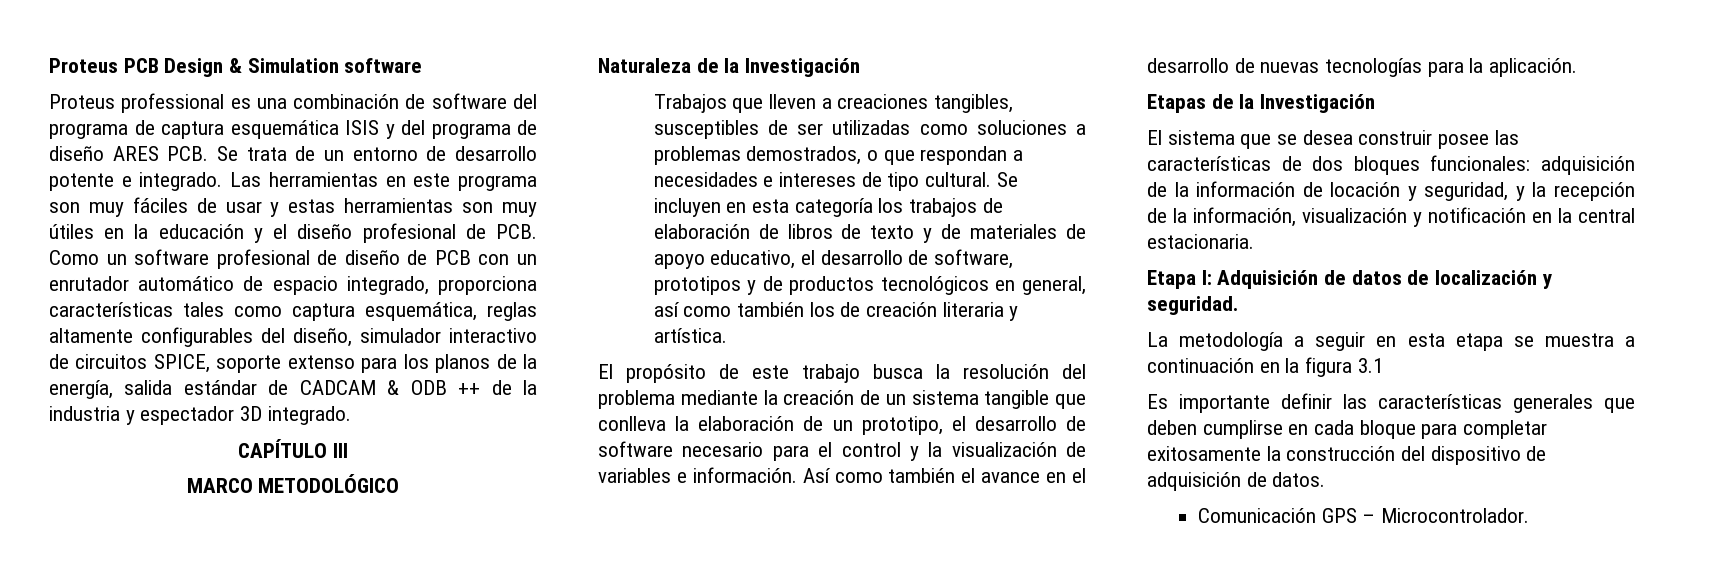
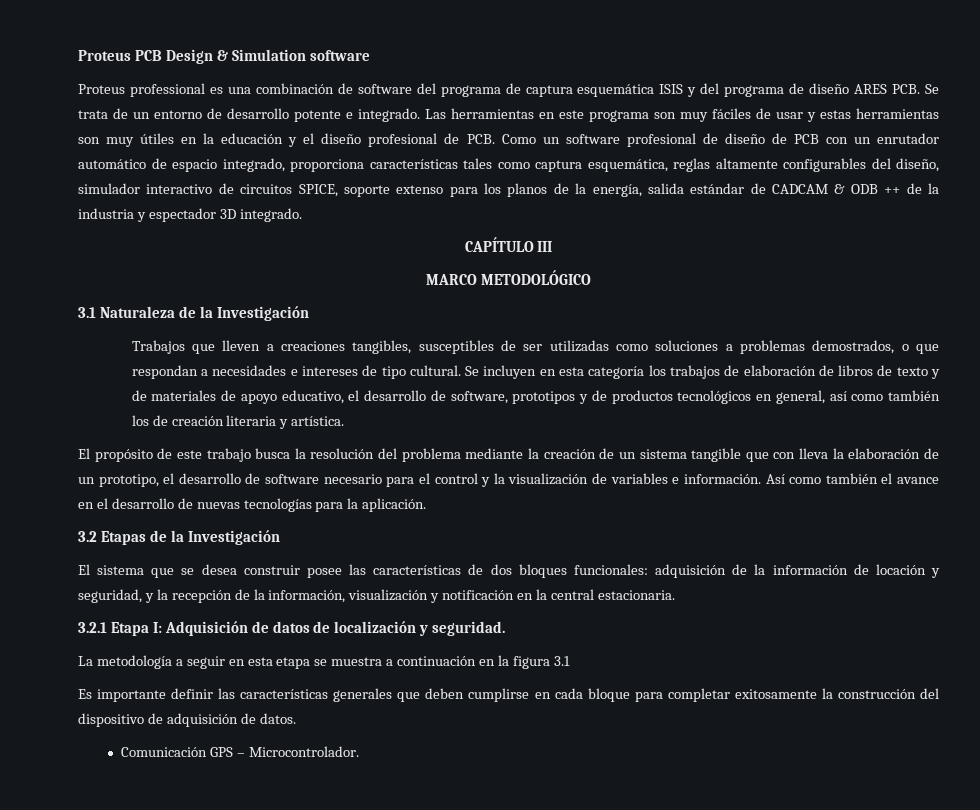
- Naturaleza de la Investigación
+ 3.1 Naturaleza de la Investigación
- El propósito de este trabajo busca la resolución del problema mediante la creación de un sistema tangible que conlleva la elaboración de un prototipo, el desarrollo de software necesario para el control y la visualización de variables e información.
+ El propósito de este trabajo busca la resolución del problema mediante la creación de un sistema tangible que con lleva la elaboración de un prototipo, el desarrollo de software necesario para el control y la visualización de variables e información.
- Etapas de la Investigación
+ 3.2 Etapas de la Investigación
- Etapa I: Adquisición de datos de localización y seguridad.
+ 3.2.1 Etapa I: Adquisición de datos de localización y seguridad.

